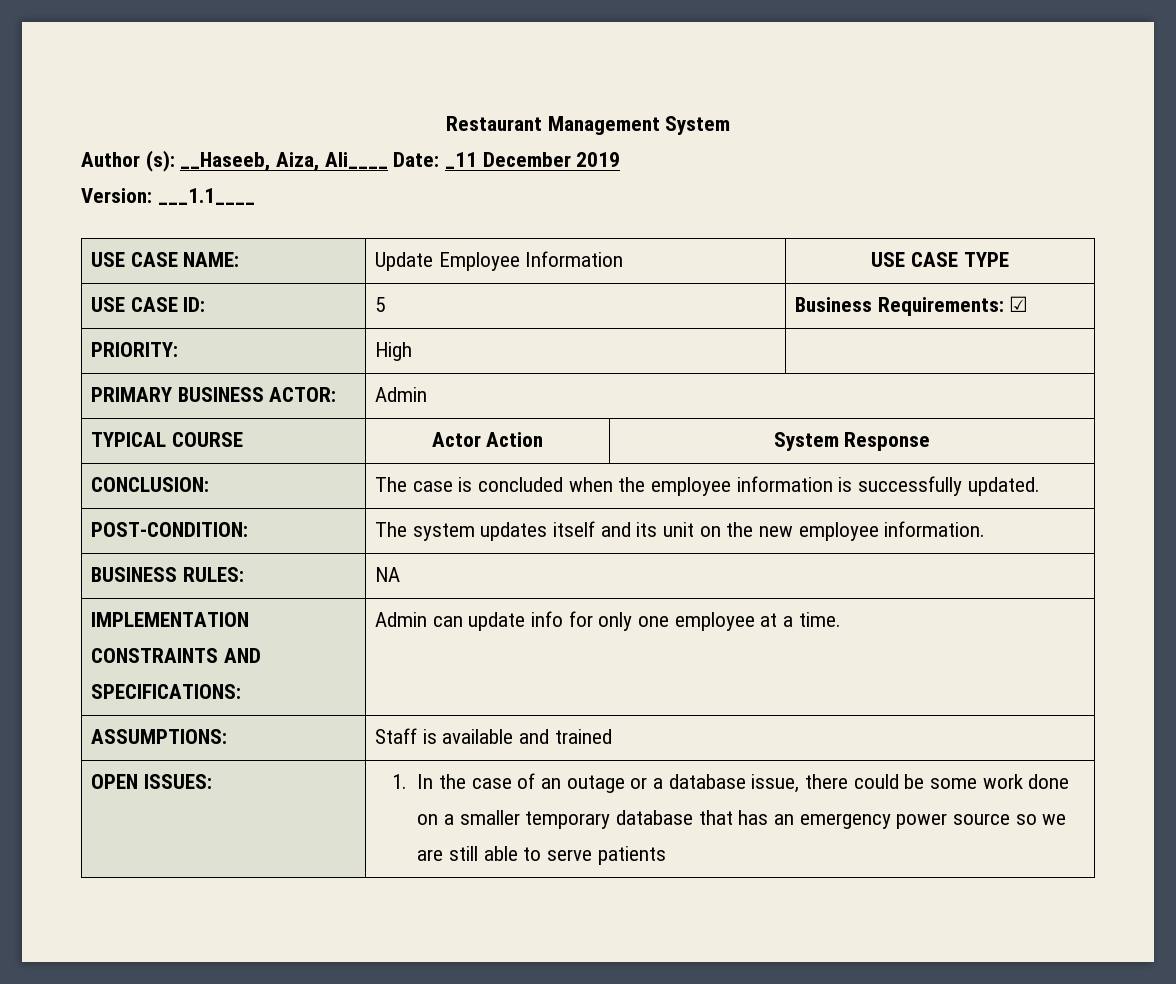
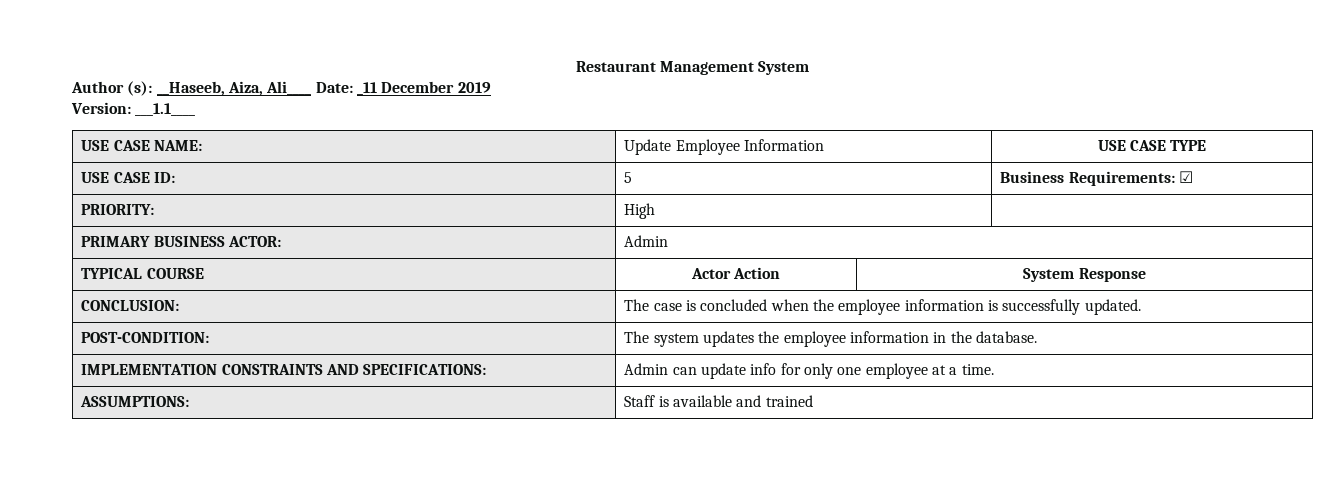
- POST-CONDITION: | The system updates itself and its unit on the new employee information.
- BUSINESS RULES: | NA
+ POST-CONDITION: | The system updates the employee information in the database.
- OPEN ISSUES: | 1. In the case of an outage or a database issue, there could be some work done on a smaller temporary database that has an emergency power source so we are still able to serve patients

